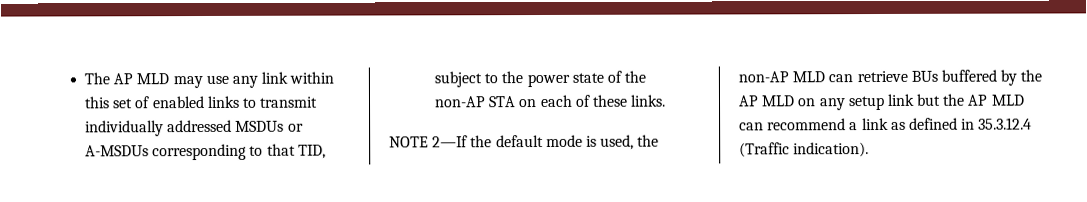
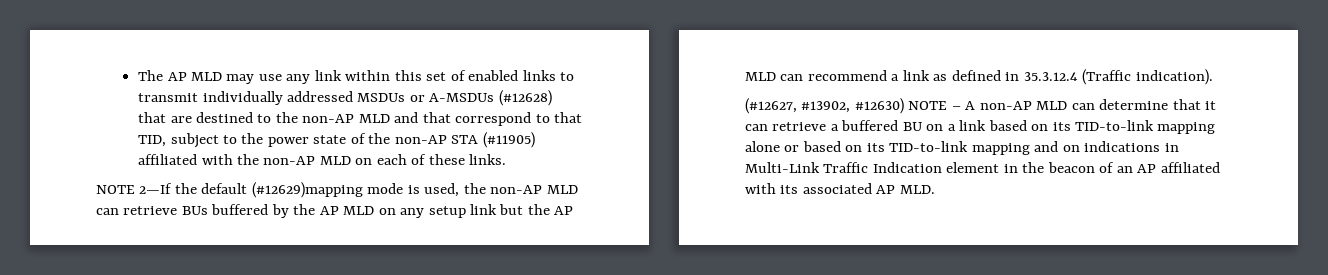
- The AP MLD may use any link within this set of enabled links to transmit individually addressed MSDUs or A-MSDUs corresponding to that TID, subject to the power state of the non-AP STA on each of these links.
+ The AP MLD may use any link within this set of enabled links to transmit individually addressed MSDUs or A-MSDUs (#12628) that are destined to the non-AP MLD and that correspond to that TID, subject to the power state of the non-AP STA (#11905) affiliated with the non-AP MLD on each of these links.
- NOTE 2—If the default mode is used, the non-AP MLD can retrieve BUs buffered by the AP MLD on any setup link but the AP MLD can recommend a link as defined in 35.3.12.4 (Traffic indication).
+ NOTE 2—If the default (#12629)mapping mode is used, the non-AP MLD can retrieve BUs buffered by the AP MLD on any setup link but the AP MLD can recommend a link as defined in 35.3.12.4 (Traffic indication).
+ (#12627, #13902, #12630) NOTE – A non-AP MLD can determine that it can retrieve a buffered BU on a link based on its TID-to-link mapping alone or based on its TID-to-link mapping and on indications in Multi-Link Traffic Indication element in the beacon of an AP affiliated with its associated AP MLD.

